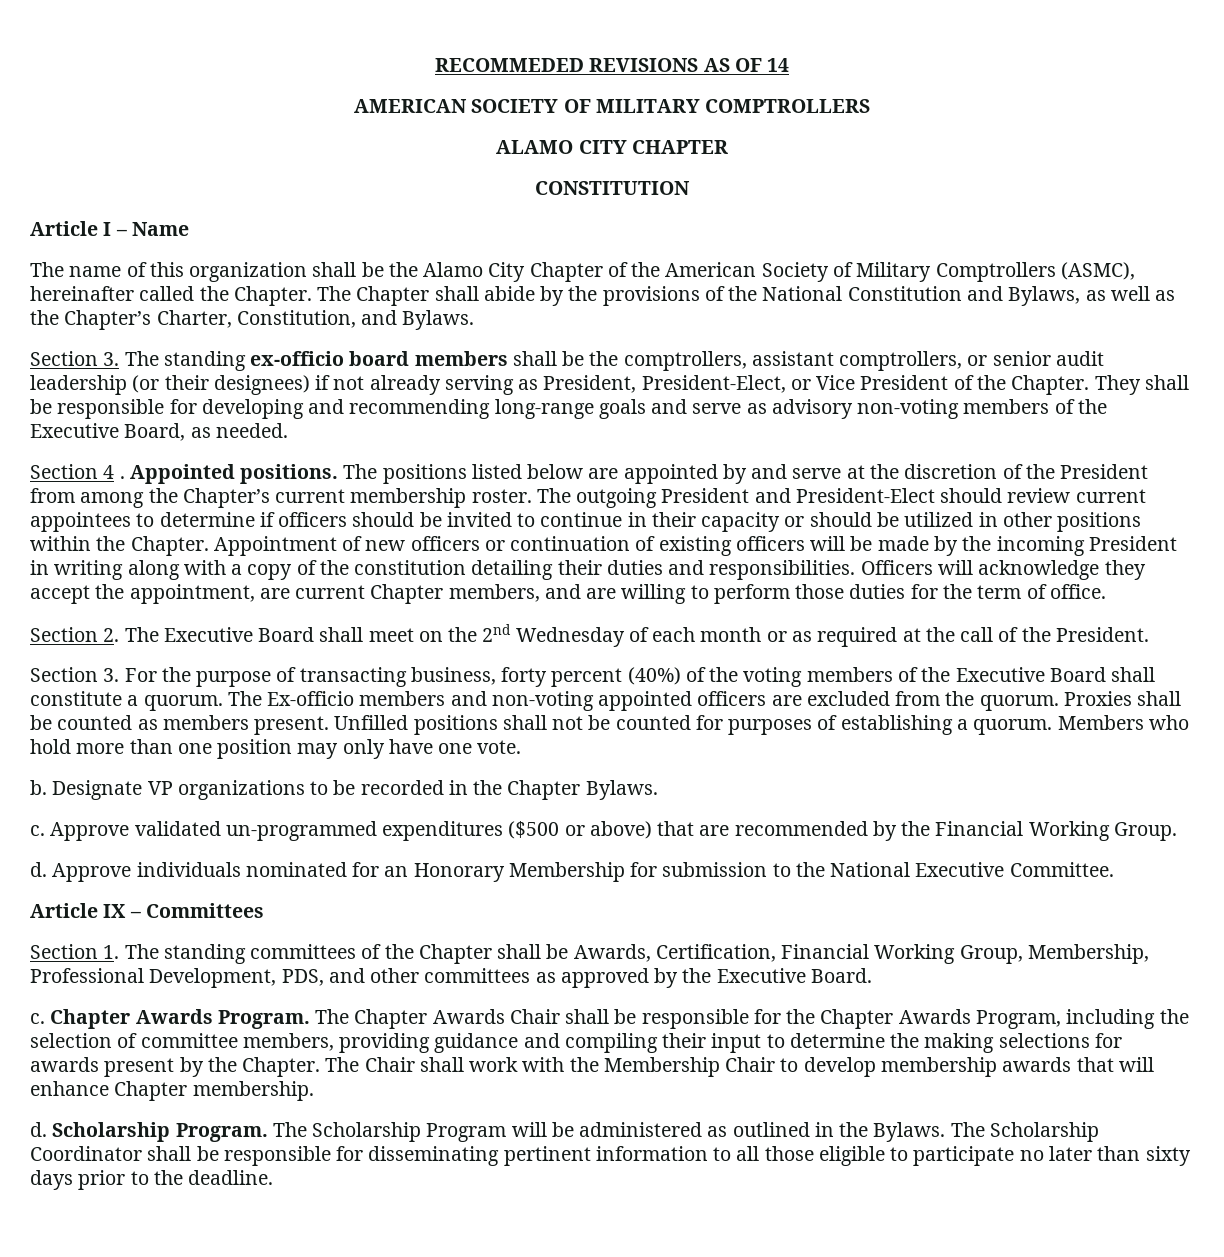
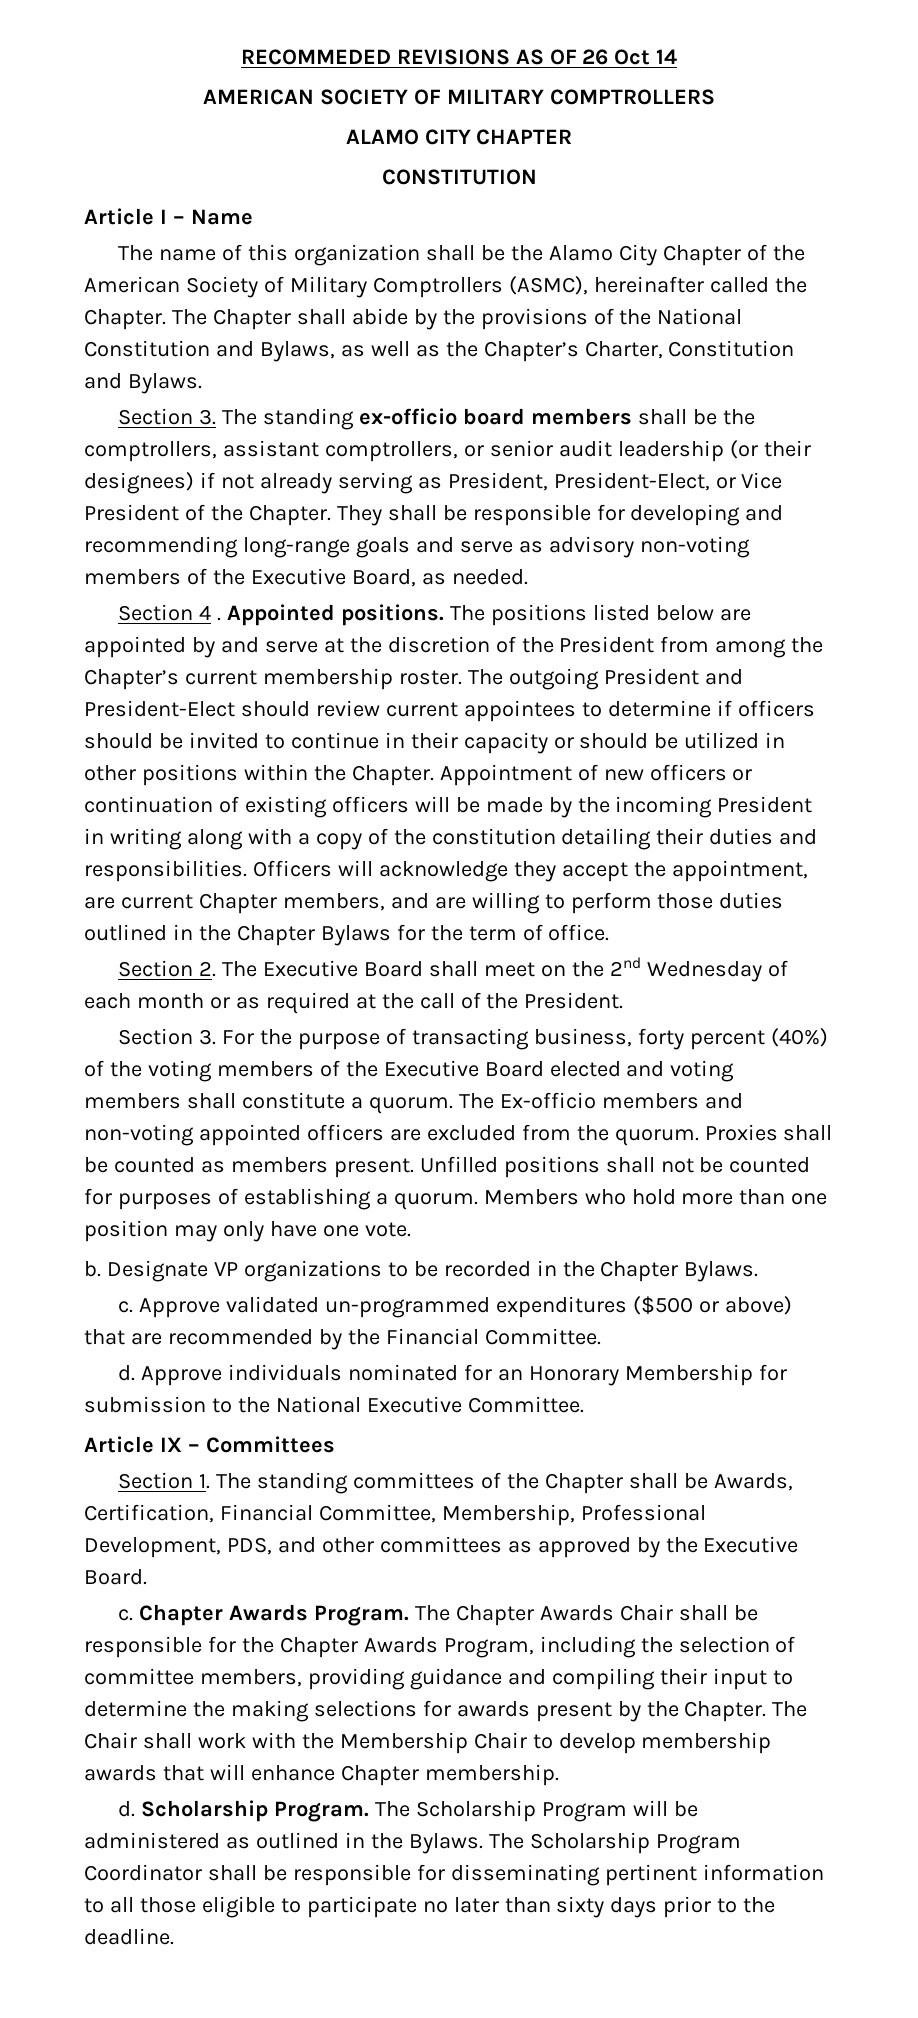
- RECOMMEDED REVISIONS AS OF 14
+ RECOMMEDED REVISIONS AS OF 26 Oct 14
- The Chapter shall abide by the provisions of the National Constitution and Bylaws, as well as the Chapter’s Charter, Constitution, and Bylaws.
+ The Chapter shall abide by the provisions of the National Constitution and Bylaws, as well as the Chapter’s Charter, Constitution and Bylaws.
- Officers will acknowledge they accept the appointment, are current Chapter members, and are willing to perform those duties for the term of office.
+ Officers will acknowledge they accept the appointment, are current Chapter members, and are willing to perform those duties outlined in the Chapter Bylaws for the term of office.
- Section 3. For the purpose of transacting business, forty percent (40%) of the voting members of the Executive Board shall constitute a quorum.
+ Section 3. For the purpose of transacting business, forty percent (40%) of the voting members of the Executive Board elected and voting members shall constitute a quorum.
- Approve validated un-programmed expenditures ($500 or above) that are recommended by the Financial Working Group.
+ Approve validated un-programmed expenditures ($500 or above) that are recommended by the Financial Committee.
- Section 1. The standing committees of the Chapter shall be Awards, Certification, Financial Working Group, Membership, Professional Development, PDS, and other committees as approved by the Executive Board.
+ Section 1. The standing committees of the Chapter shall be Awards, Certification, Financial Committee, Membership, Professional Development, PDS, and other committees as approved by the Executive Board.
- The Scholarship Coordinator shall be responsible for disseminating pertinent information to all those eligible to participate no later than sixty days prior to the deadline.
+ The Scholarship Program Coordinator shall be responsible for disseminating pertinent information to all those eligible to participate no later than sixty days prior to the deadline.

